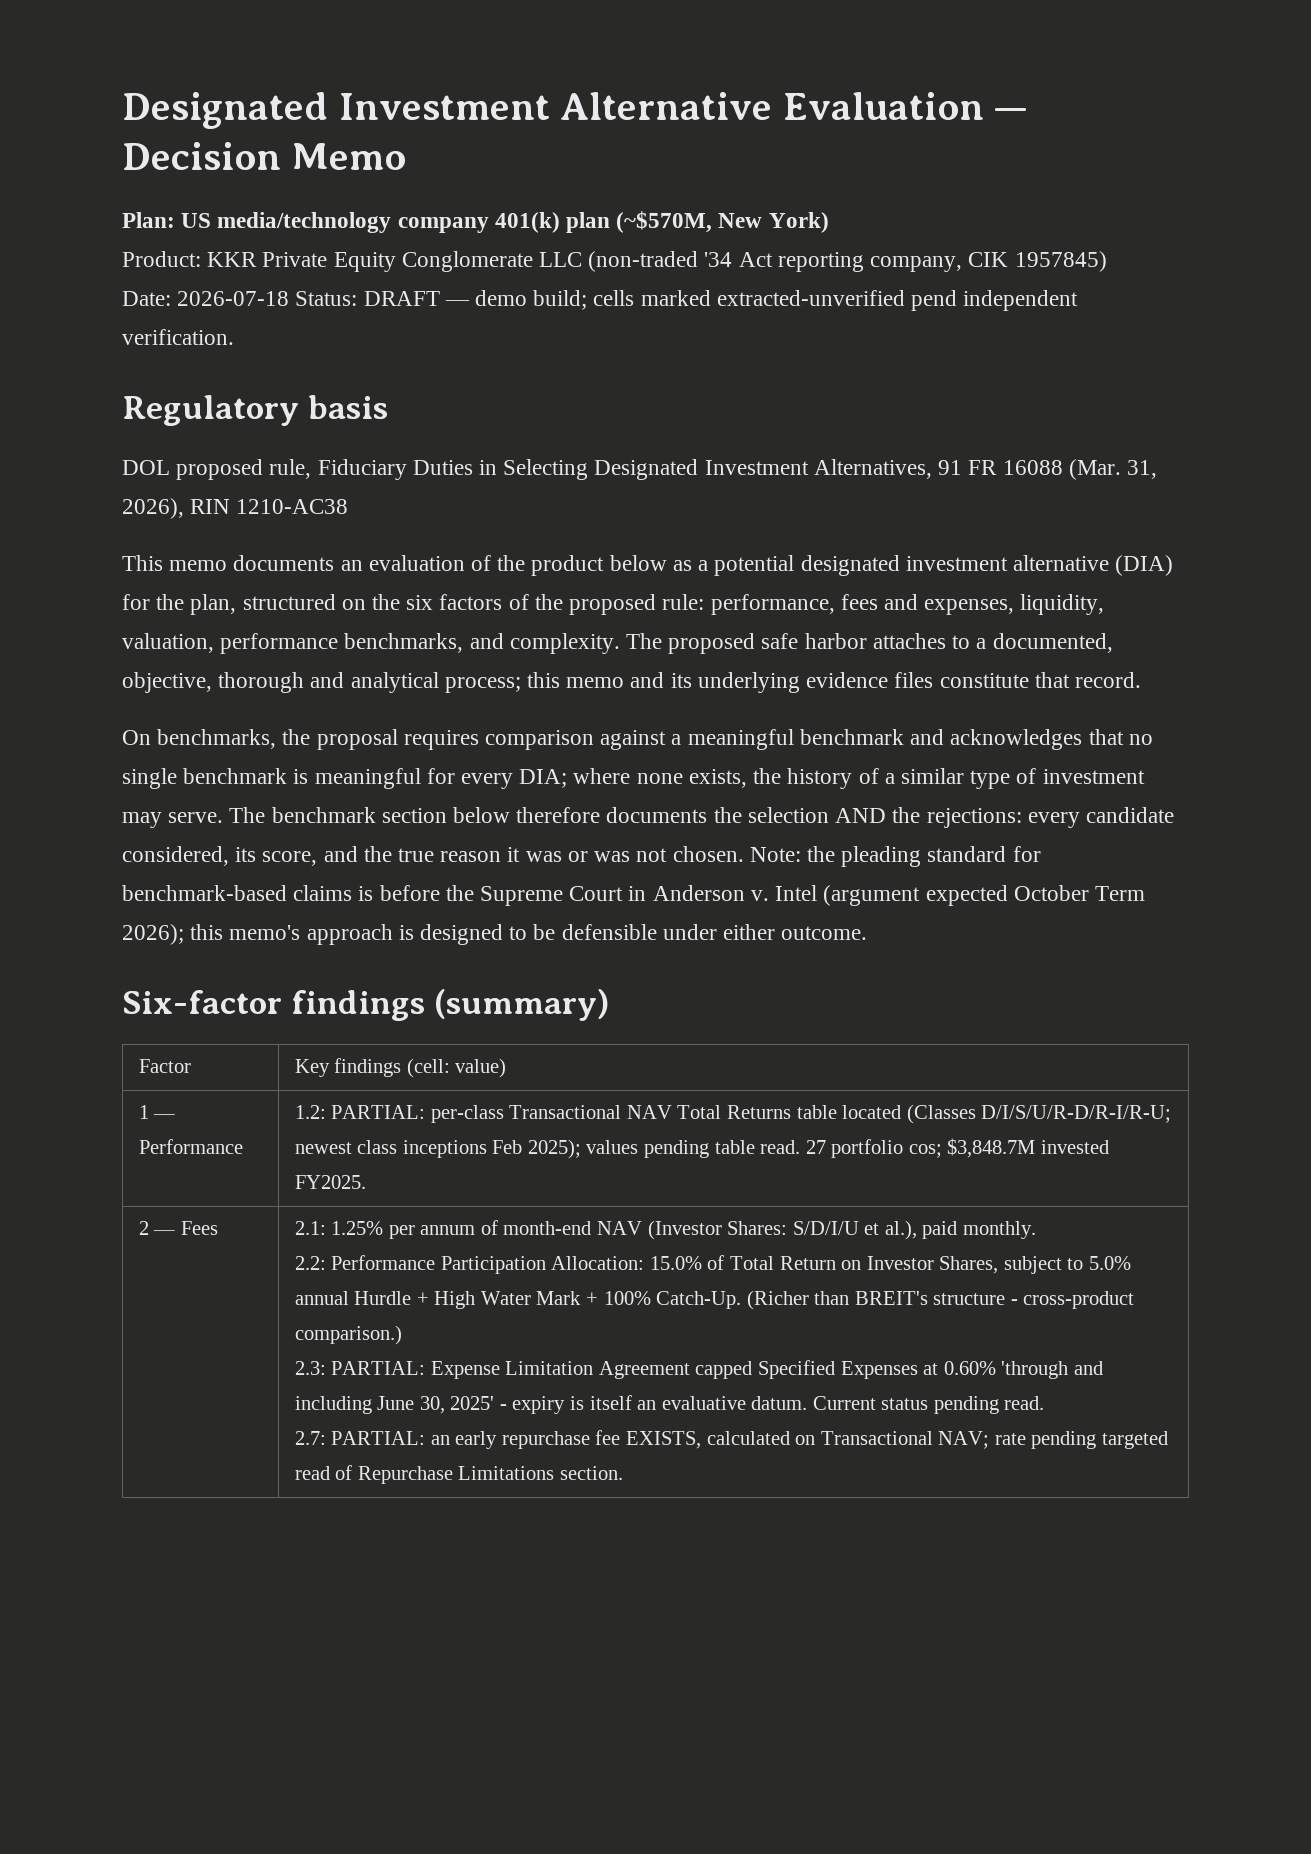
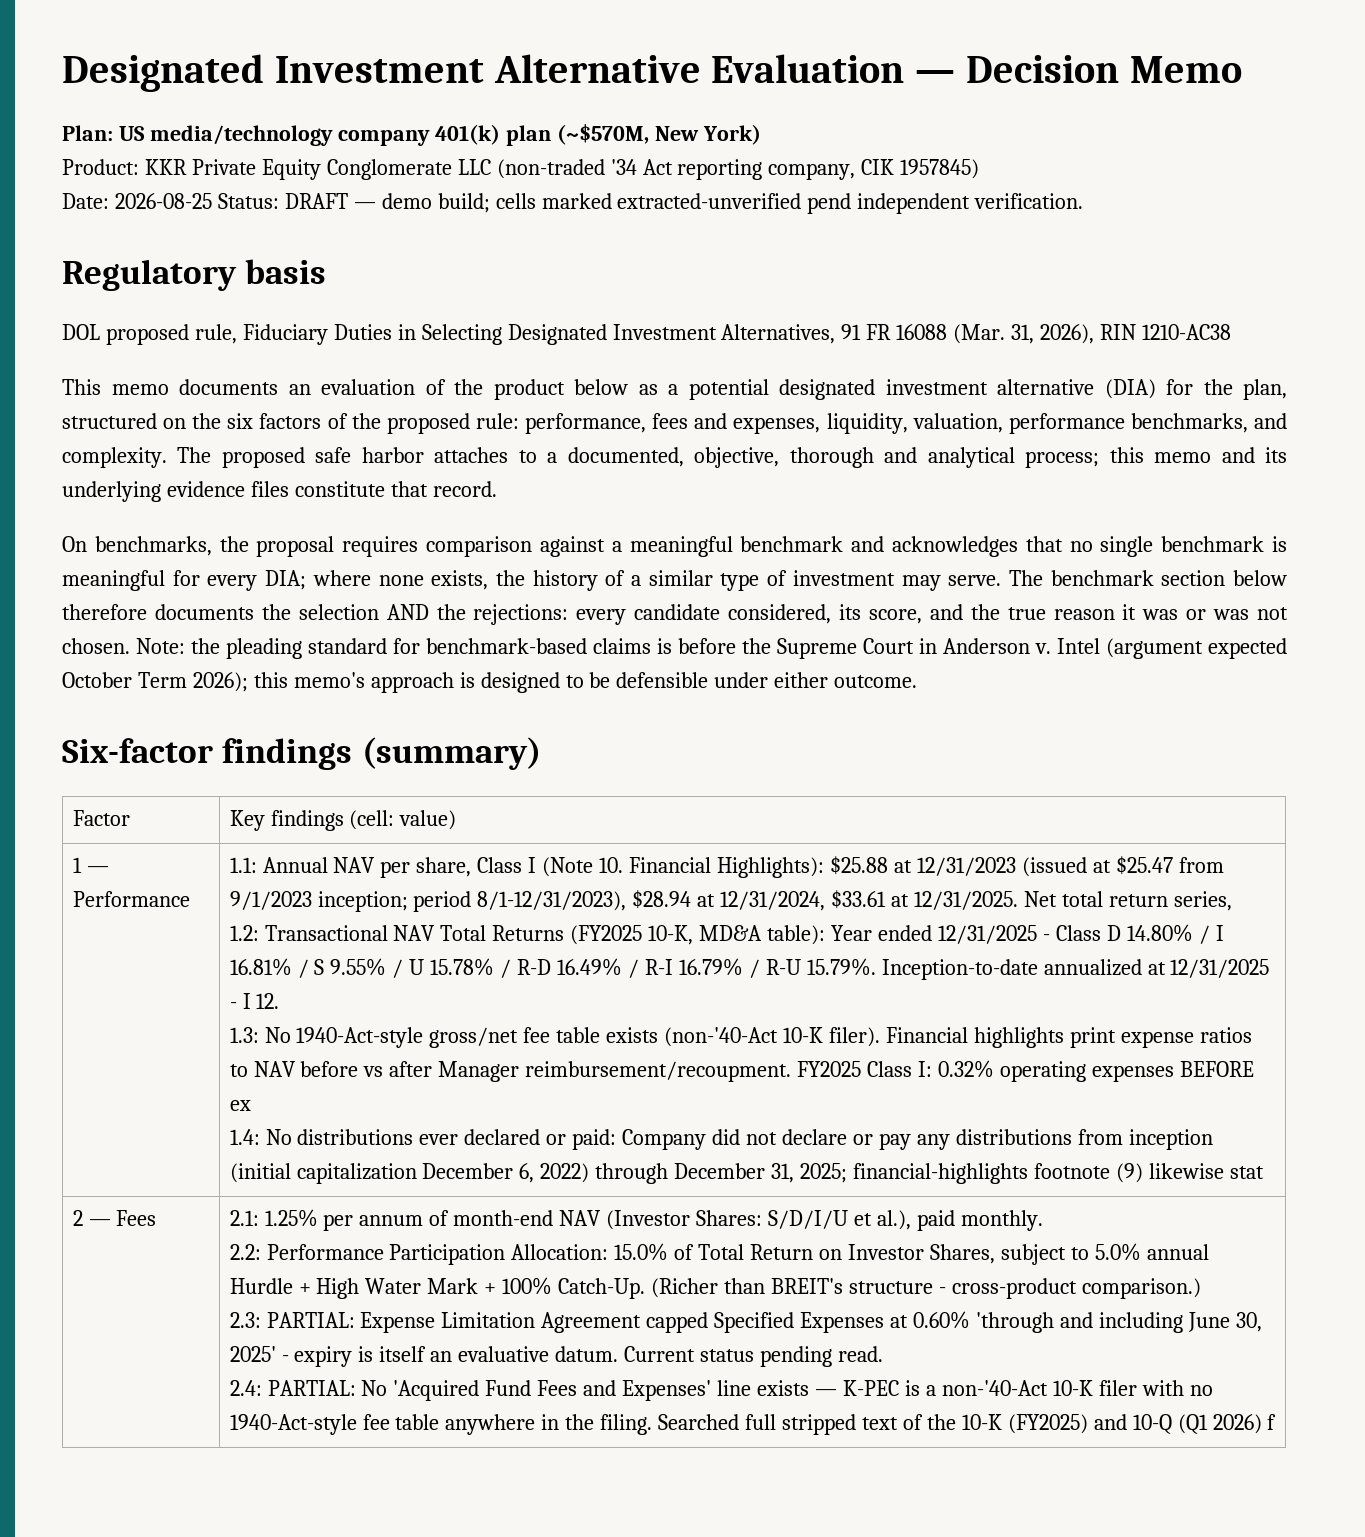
- Date: 2026-07-18 Status: DRAFT — demo build; cells marked extracted-unverified pend independent verification.
+ Date: 2026-08-25 Status: DRAFT — demo build; cells marked extracted-unverified pend independent verification.
- 1.2: PARTIAL: per-class Transactional NAV Total Returns table located (Classes D/I/S/U/R-D/R-I/R-U; newest class inceptions Feb 2025); values pending table read. 27 portfolio cos; $3,848.7M invested FY2025.
+ 1.1: Annual NAV per share, Class I (Note 10. Financial Highlights): $25.88 at 12/31/2023 (issued at $25.47 from 9/1/2023 inception; period 8/1-12/31/2023), $28.94 at 12/31/2024, $33.61 at 12/31/2025. Net total return series,
+ 1.2: Transactional NAV Total Returns (FY2025 10-K, MD&A table): Year ended 12/31/2025 - Class D 14.80% / I 16.81% / S 9.55% / U 15.78% / R-D 16.49% / R-I 16.79% / R-U 15.79%. Inception-to-date annualized at 12/31/2025 - I 12.
+ 1.3: No 1940-Act-style gross/net fee table exists (non-'40-Act 10-K filer). Financial highlights print expense ratios to NAV before vs after Manager reimbursement/recoupment. FY2025 Class I: 0.32% operating expenses BEFORE ex
+ 1.4: No distributions ever declared or paid: Company did not declare or pay any distributions from inception (initial capitalization December 6, 2022) through December 31, 2025; financial-highlights footnote (9) likewise stat
- 2.7: PARTIAL: an early repurchase fee EXISTS, calculated on Transactional NAV; rate pending targeted read of Repurchase Limitations section.
+ 2.4: PARTIAL: No 'Acquired Fund Fees and Expenses' line exists — K-PEC is a non-'40-Act 10-K filer with no 1940-Act-style fee table anywhere in the filing. Searched full stripped text of the 10-K (FY2025) and 10-Q (Q1 2026) f

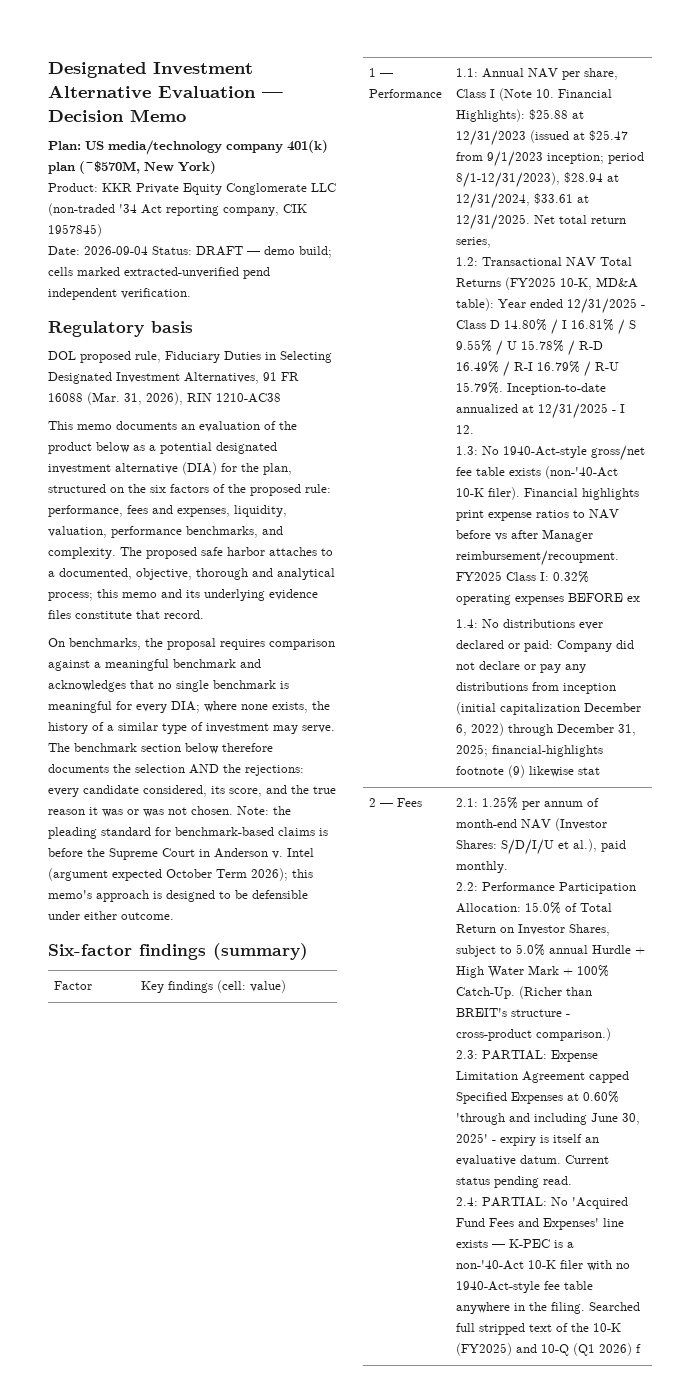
- Date: 2026-08-25 Status: DRAFT — demo build; cells marked extracted-unverified pend independent verification.
+ Date: 2026-09-04 Status: DRAFT — demo build; cells marked extracted-unverified pend independent verification.

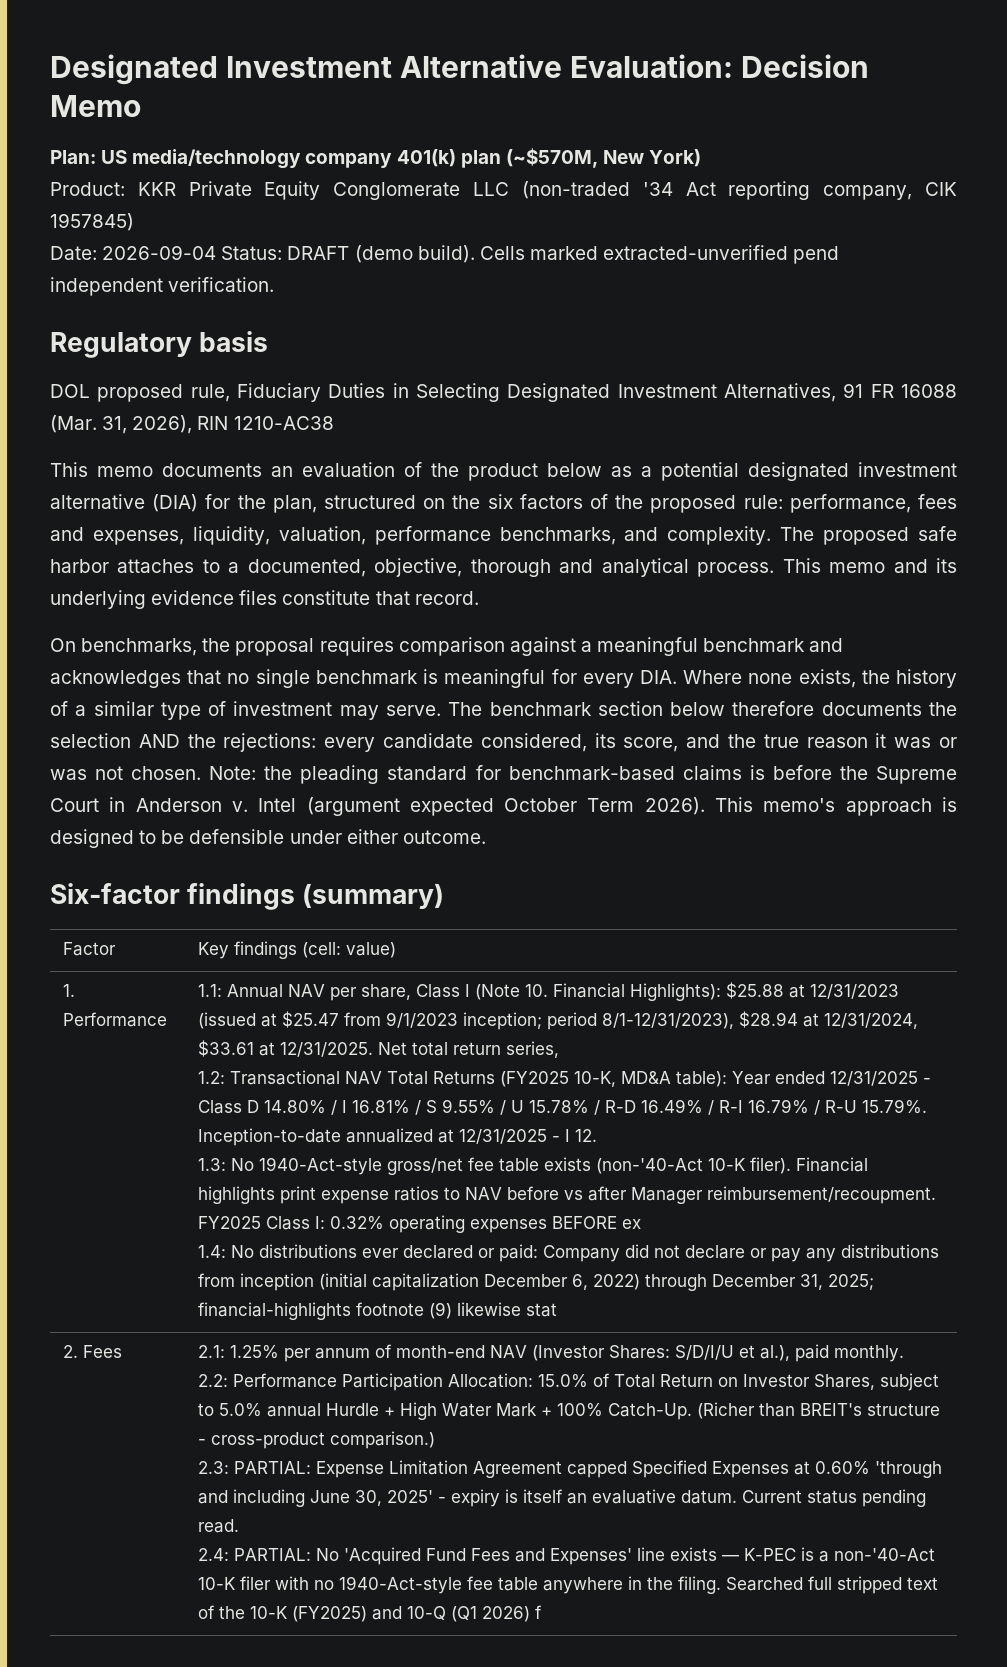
- Designated Investment Alternative Evaluation — Decision Memo
+ Designated Investment Alternative Evaluation: Decision Memo
- Date: 2026-09-04 Status: DRAFT — demo build; cells marked extracted-unverified pend independent verification.
+ Date: 2026-09-04 Status: DRAFT (demo build). Cells marked extracted-unverified pend independent verification.
- The proposed safe harbor attaches to a documented, objective, thorough and analytical process; this memo and its underlying evidence files constitute that record.
+ The proposed safe harbor attaches to a documented, objective, thorough and analytical process. This memo and its underlying evidence files constitute that record.
- On benchmarks, the proposal requires comparison against a meaningful benchmark and acknowledges that no single benchmark is meaningful for every DIA; where none exists, the history of a similar type of investment may serve.
+ On benchmarks, the proposal requires comparison against a meaningful benchmark and acknowledges that no single benchmark is meaningful for every DIA. Where none exists, the history of a similar type of investment may serve.
- Intel (argument expected October Term 2026); this memo's approach is designed to be defensible under either outcome.
+ Intel (argument expected October Term 2026). This memo's approach is designed to be defensible under either outcome.
- 1 — Performance
+ 1. Performance
- 2 — Fees
+ 2. Fees

